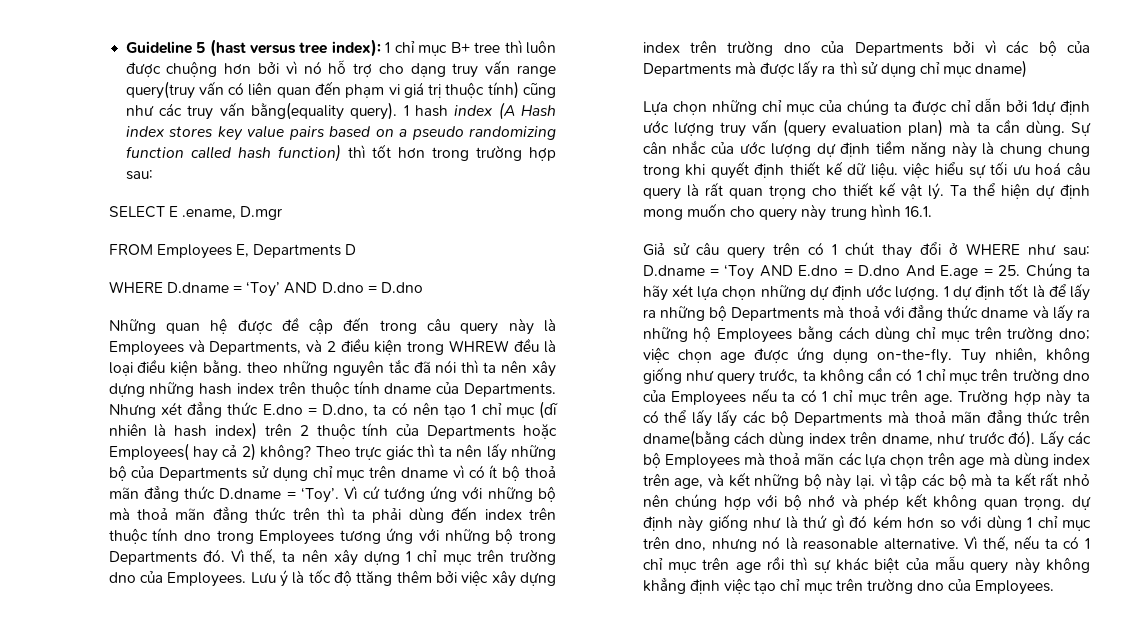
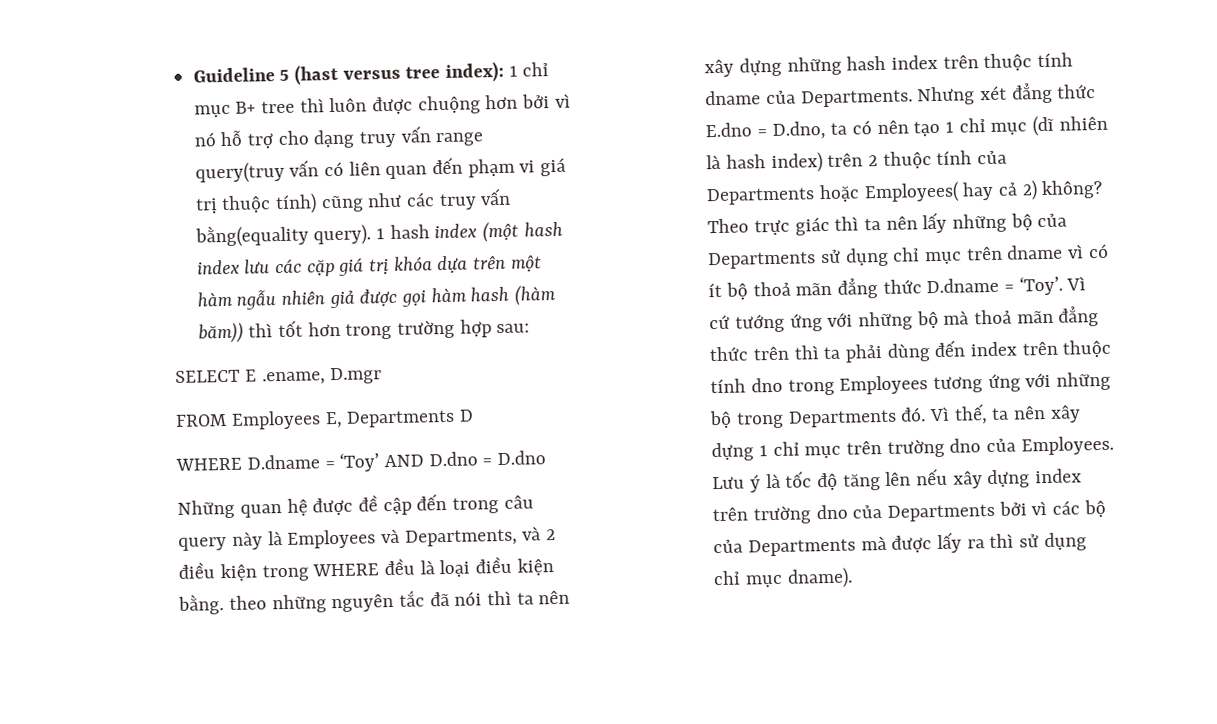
- 1 hash index (A Hash index stores key value pairs based on a pseudo randomizing function called hash function) thì tốt hơn trong trường hợp sau:
+ 1 hash index (một hash index lưu các cặp giá trị khóa dựa trên một hàm ngẫu nhiên giả được gọi hàm hash (hàm băm)) thì tốt hơn trong trường hợp sau:
- Những quan hệ được đề cập đến trong câu query này là Employees và Departments, và 2 điều kiện trong WHREW đều là loại điều kiện bằng. theo những nguyên tắc đã nói thì ta nên xây dựng những hash index trên thuộc tính dname của Departments.
+ Những quan hệ được đề cập đến trong câu query này là Employees và Departments, và 2 điều kiện trong WHERE đều là loại điều kiện bằng. theo những nguyên tắc đã nói thì ta nên xây dựng những hash index trên thuộc tính dname của Departments.
- Lưu ý là tốc độ ttăng thêm bởi việc xây dựng index trên trường dno của Departments bởi vì các bộ của Departments mà được lấy ra thì sử dụng chỉ mục dname)
- Lựa chọn những chỉ mục của chúng ta được chỉ dẫn bởi 1dự định ước lượng truy vấn (query evaluation plan) mà ta cần dùng. Sự cân nhắc của ước lượng dự định tiềm năng này là chung chung trong khi quyết định thiết kế dữ liệu. việc hiểu sự tối ưu hoá câu query là rất quan trọng cho thiết kế vật lý. Ta thể hiện dự định mong muốn cho query này trung hình 16.1.
- Giả sử câu query trên có 1 chút thay đổi ở WHERE như sau: D.dname = ‘Toy AND E.dno = D.dno And E.age = 25. Chúng ta hãy xét lựa chọn những dự định ước lượng. 1 dự định tốt là để lấy ra những bộ Departments mà thoả với đẳng thức dname và lấy ra những hộ Employees bằng cách dùng chỉ mục trên trường dno; việc chọn age được ứng dụng on-the-fly. Tuy nhiên, không giống như query trước, ta không cần có 1 chỉ mục trên trường dno của Employees nếu ta có 1 chỉ mục trên age. Trường hợp này ta có thể lấy lấy các bộ Departments mà thoả mãn đẳng thức trên dname(bằng cách dùng index trên dname, như trước đó). Lấy các bộ Employees mà thoả mãn các lựa chọn trên age mà dùng index trên age, và kết những bộ này lại. vì tập các bộ mà ta kết rất nhỏ nên chúng hợp với bộ nhớ và phép kết không quan trọng. dự định này giống như là thứ gì đó kém hơn so với dùng 1 chỉ mục trên dno, nhưng nó là reasonable alternative. Vì thế, nếu ta có 1 chỉ mục trên age rồi thì sự khác biệt của mẫu query này không khẳng định việc tạo chỉ mục trên trường dno của Employees.
+ Lưu ý là tốc độ tăng lên nếu xây dựng index trên trường dno của Departments bởi vì các bộ của Departments mà được lấy ra thì sử dụng chỉ mục dname).

